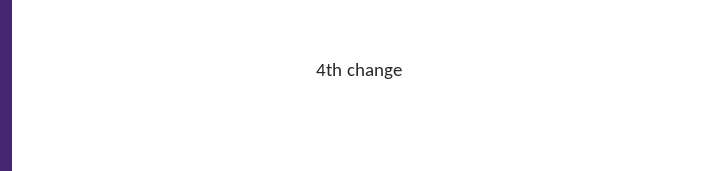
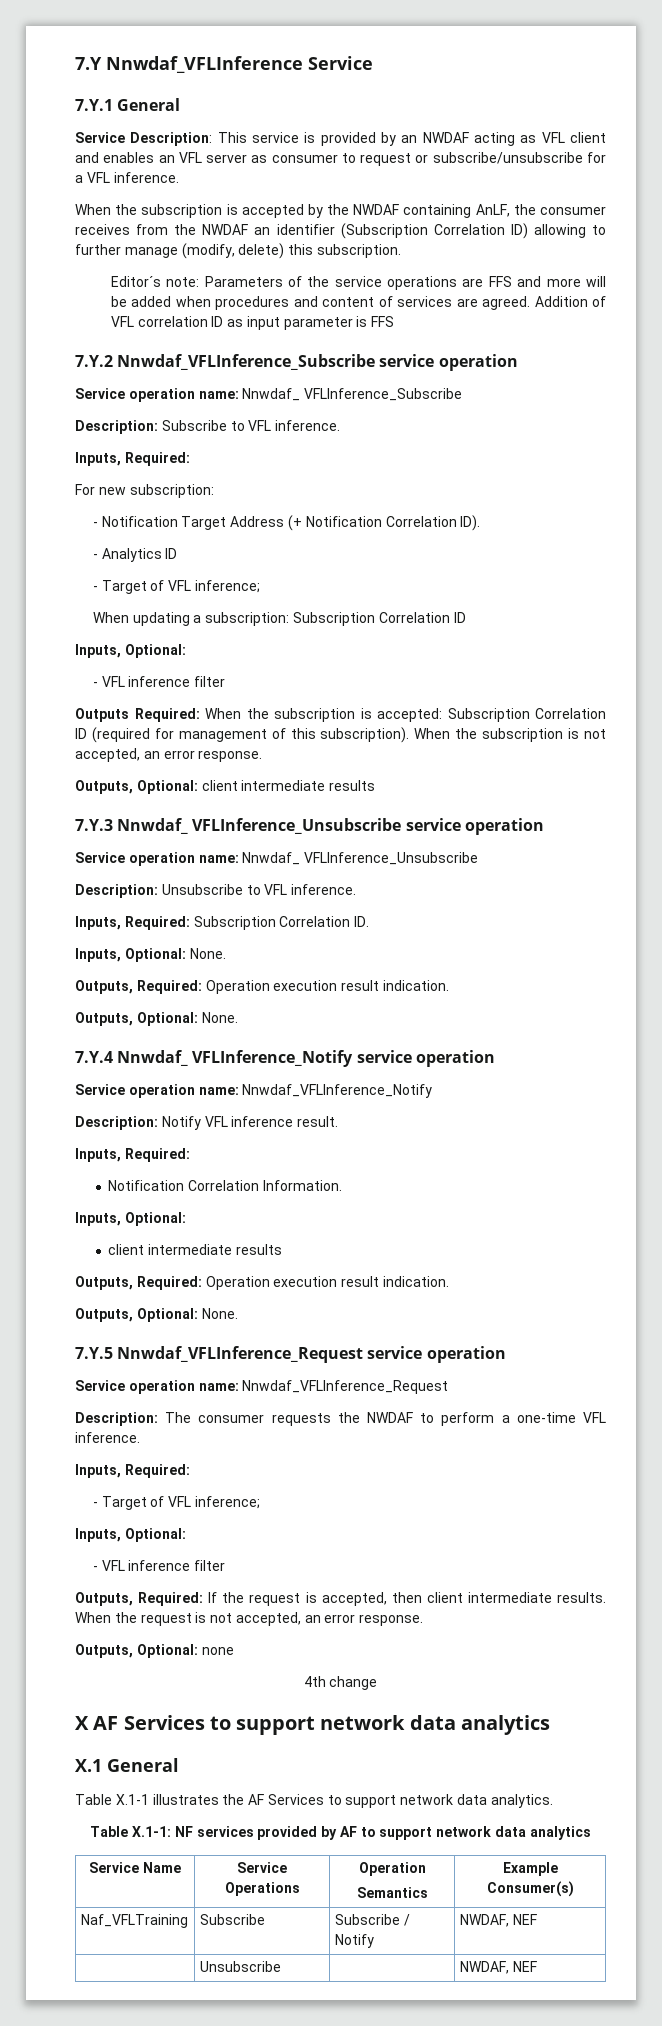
+ 7.Y Nnwdaf_VFLInference Service
+ 7.Y.1 General
+ Service Description: This service is provided by an NWDAF acting as VFL client and enables an VFL server as consumer to request or subscribe/unsubscribe for a VFL inference.
+ When the subscription is accepted by the NWDAF containing AnLF, the consumer receives from the NWDAF an identifier (Subscription Correlation ID) allowing to further manage (modify, delete) this subscription.
+ Editor´s note: Parameters of the service operations are FFS and more will be added when procedures and content of services are agreed. Addition of VFL correlation ID as input parameter is FFS
+ 7.Y.2 Nnwdaf_VFLInference_Subscribe service operation
+ Service operation name: Nnwdaf_ VFLInference_Subscribe
+ Description: Subscribe to VFL inference.
+ Inputs, Required:
+ For new subscription:
+ - Notification Target Address (+ Notification Correlation ID).
+ - Analytics ID
+ - Target of VFL inference;
+ When updating a subscription: Subscription Correlation ID
+ Inputs, Optional:
+ - VFL inference filter
+ Outputs Required: When the subscription is accepted: Subscription Correlation ID (required for management of this subscription). When the subscription is not accepted, an error response.
+ Outputs, Optional: client intermediate results
+ 7.Y.3 Nnwdaf_ VFLInference_Unsubscribe service operation
+ Service operation name: Nnwdaf_ VFLInference_Unsubscribe
+ Description: Unsubscribe to VFL inference.
+ Inputs, Required: Subscription Correlation ID.
+ Inputs, Optional: None.
+ Outputs, Required: Operation execution result indication.
+ Outputs, Optional: None.
+ 7.Y.4 Nnwdaf_ VFLInference_Notify service operation
+ Service operation name: Nnwdaf_VFLInference_Notify
+ Description: Notify VFL inference result.
+ Inputs, Required:
+ Notification Correlation Information.
+ Inputs, Optional:
+ client intermediate results
+ Outputs, Required: Operation execution result indication.
+ Outputs, Optional: None.
+ 7.Y.5 Nnwdaf_VFLInference_Request service operation
+ Service operation name: Nnwdaf_VFLInference_Request
+ Description: The consumer requests the NWDAF to perform a one-time VFL inference.
+ Inputs, Required:
+ - Target of VFL inference;
+ Inputs, Optional:
+ - VFL inference filter
+ Outputs, Required: If the request is accepted, then client intermediate results. When the request is not accepted, an error response.
+ Outputs, Optional: none
  4th change
+ X AF Services to support network data analytics
+ X.1 General
+ Table X.1-1 illustrates the AF Services to support network data analytics.
+ Table X.1-1: NF services provided by AF to support network data analytics
+ Service Name | Service Operations | Operation
+ Semantics | Example Consumer(s)
+ Naf_VFLTraining | Subscribe | Subscribe / Notify | NWDAF, NEF
+ | Unsubscribe | | NWDAF, NEF

